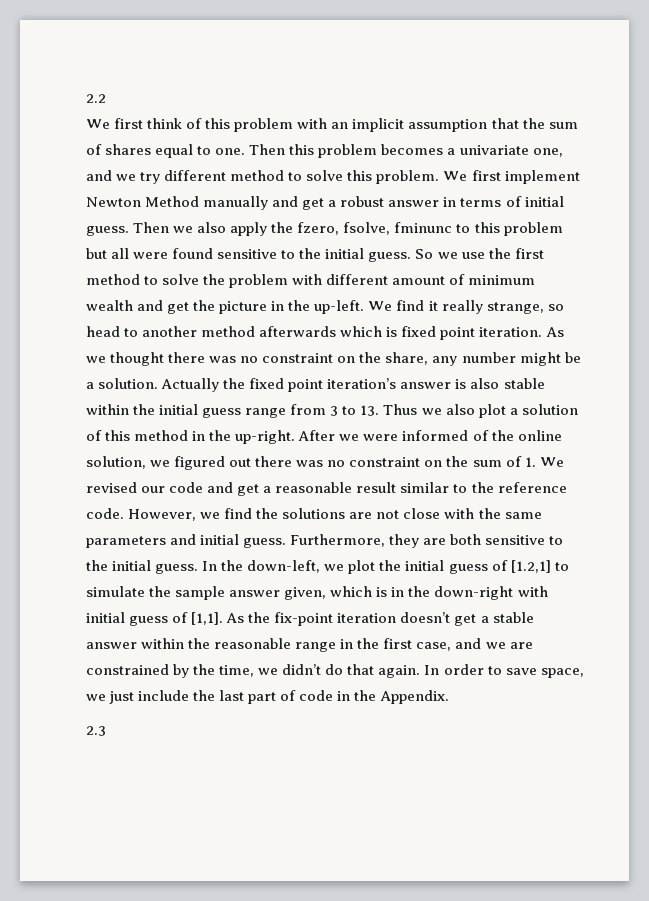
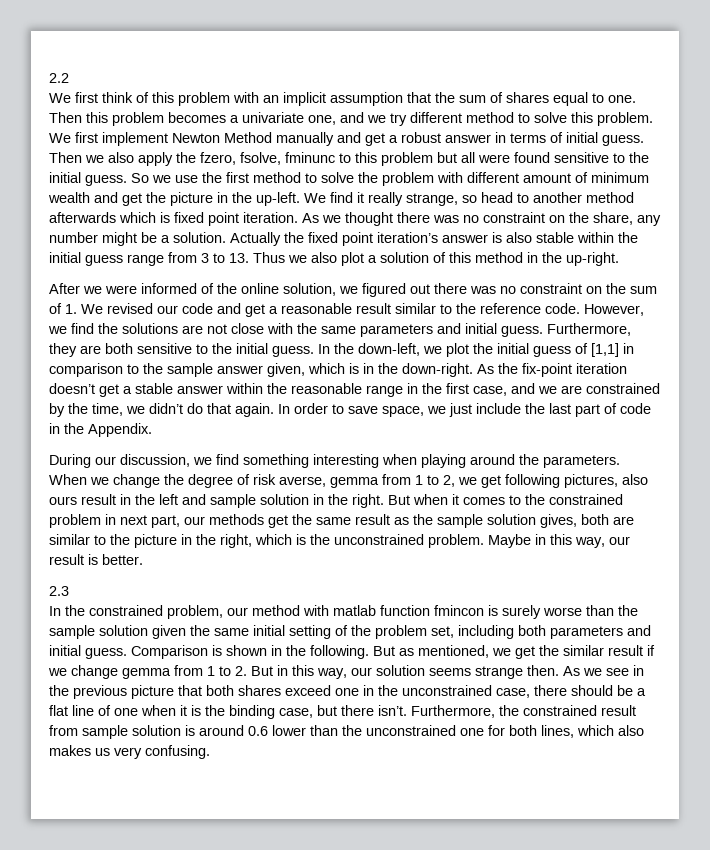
- Actually the fixed point iteration’s answer is also stable within the initial guess range from 3 to 13. Thus we also plot a solution of this method in the up-right. After we were informed of the online solution, we figured out there was no constraint on the sum of 1. We revised our code and get a reasonable result similar to the reference code.
+ Actually the fixed point iteration’s answer is also stable within the initial guess range from 3 to 13. Thus we also plot a solution of this method in the up-right.
+ After we were informed of the online solution, we figured out there was no constraint on the sum of 1. We revised our code and get a reasonable result similar to the reference code.
- In the down-left, we plot the initial guess of [1.2,1] to simulate the sample answer given, which is in the down-right with initial guess of [1,1].
+ In the down-left, we plot the initial guess of [1,1] in comparison to the sample answer given, which is in the down-right.
+ During our discussion, we find something interesting when playing around the parameters. When we change the degree of risk averse, gemma from 1 to 2, we get following pictures, also ours result in the left and sample solution in the right. But when it comes to the constrained problem in next part, our methods get the same result as the sample solution gives, both are similar to the picture in the right, which is the unconstrained problem. Maybe in this way, our result is better.
  2.3
+ In the constrained problem, our method with matlab function fmincon is surely worse than the sample solution given the same initial setting of the problem set, including both parameters and initial guess. Comparison is shown in the following. But as mentioned, we get the similar result if we change gemma from 1 to 2. But in this way, our solution seems strange then. As we see in the previous picture that both shares exceed one in the unconstrained case, there should be a flat line of one when it is the binding case, but there isn’t. Furthermore, the constrained result from sample solution is around 0.6 lower than the unconstrained one for both lines, which also makes us very confusing.

